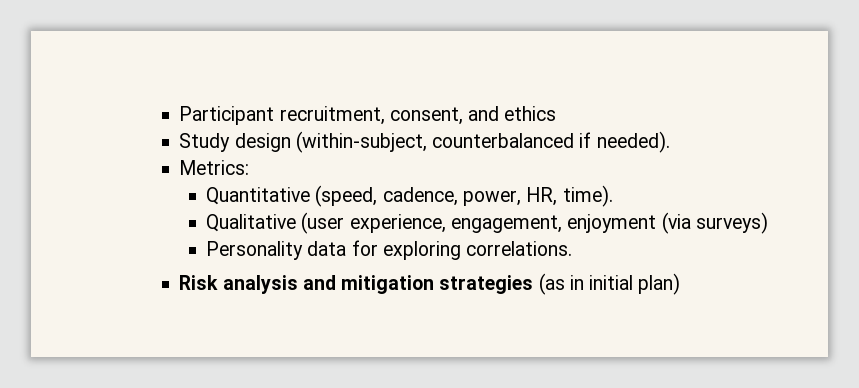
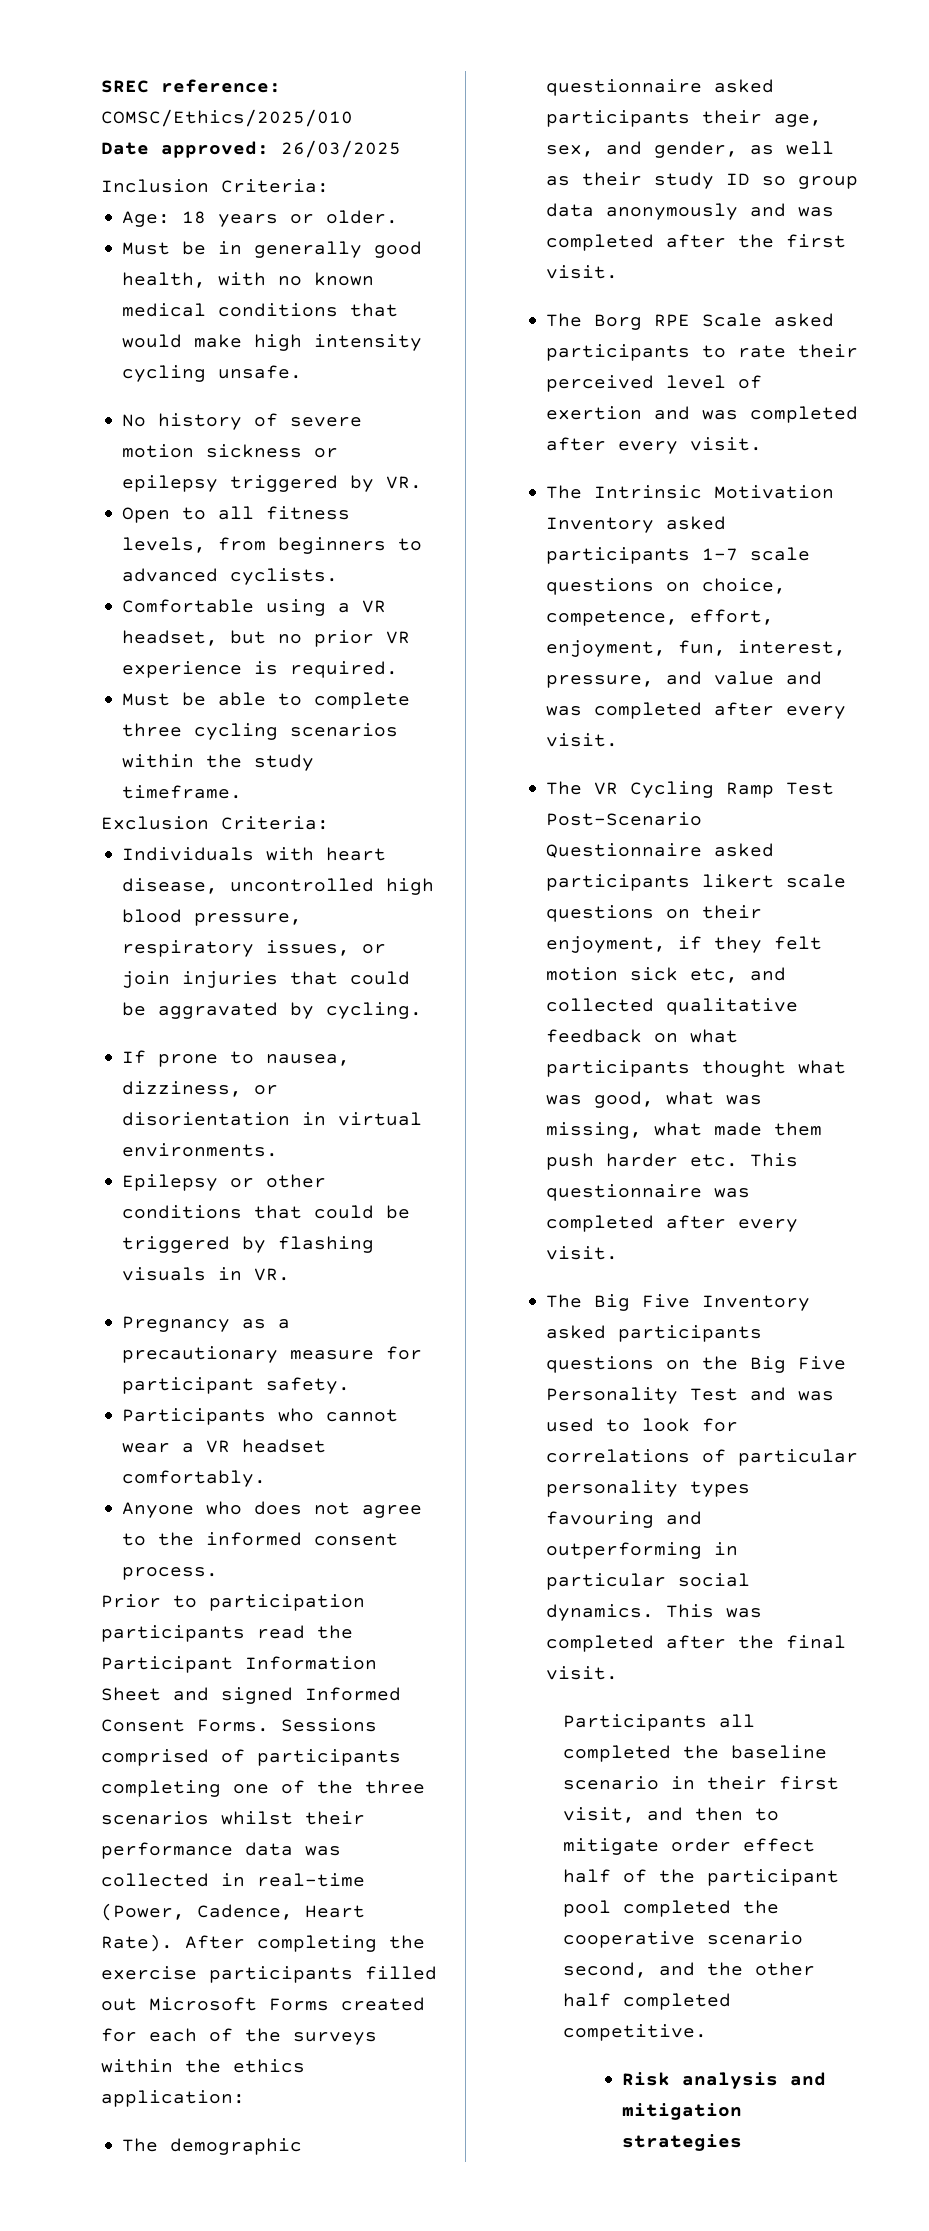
- Participant recruitment, consent, and ethics
- Study design (within-subject, counterbalanced if needed).
- Metrics:
- Quantitative (speed, cadence, power, HR, time).
- Qualitative (user experience, engagement, enjoyment (via surveys)
- Personality data for exploring correlations.
+ SREC reference: COMSC/Ethics/2025/010
+ Date approved: 26/03/2025
+ Inclusion Criteria:
+ Age: 18 years or older.
+ Must be in generally good health, with no known medical conditions that would make high intensity cycling unsafe.
+ No history of severe motion sickness or epilepsy triggered by VR.
+ Open to all fitness levels, from beginners to advanced cyclists.
+ Comfortable using a VR headset, but no prior VR experience is required.
+ Must be able to complete three cycling scenarios within the study timeframe.
+ Exclusion Criteria:
+ Individuals with heart disease, uncontrolled high blood pressure, respiratory issues, or join injuries that could be aggravated by cycling.
+ If prone to nausea, dizziness, or disorientation in virtual environments.
+ Epilepsy or other conditions that could be triggered by flashing visuals in VR.
+ Pregnancy as a precautionary measure for participant safety.
+ Participants who cannot wear a VR headset comfortably.
+ Anyone who does not agree to the informed consent process.
+ Prior to participation participants read the Participant Information Sheet and signed Informed Consent Forms. Sessions comprised of participants completing one of the three scenarios whilst their performance data was collected in real-time (Power, Cadence, Heart Rate). After completing the exercise participants filled out Microsoft Forms created for each of the surveys within the ethics application:
+ The demographic questionnaire asked participants their age, sex, and gender, as well as their study ID so group data anonymously and was completed after the first visit.
+ The Borg RPE Scale asked participants to rate their perceived level of exertion and was completed after every visit.
+ The Intrinsic Motivation Inventory asked participants 1-7 scale questions on choice, competence, effort, enjoyment, fun, interest, pressure, and value and was completed after every visit.
+ The VR Cycling Ramp Test Post-Scenario Questionnaire asked participants likert scale questions on their enjoyment, if they felt motion sick etc, and collected qualitative feedback on what participants thought what was good, what was missing, what made them push harder etc. This questionnaire was completed after every visit.
+ The Big Five Inventory asked participants questions on the Big Five Personality Test and was used to look for correlations of particular personality types favouring and outperforming in particular social dynamics. This was completed after the final visit.
+ Participants all completed the baseline scenario in their first visit, and then to mitigate order effect half of the participant pool completed the cooperative scenario second, and the other half completed competitive.
- Risk analysis and mitigation strategies (as in initial plan)
+ Risk analysis and mitigation strategies

